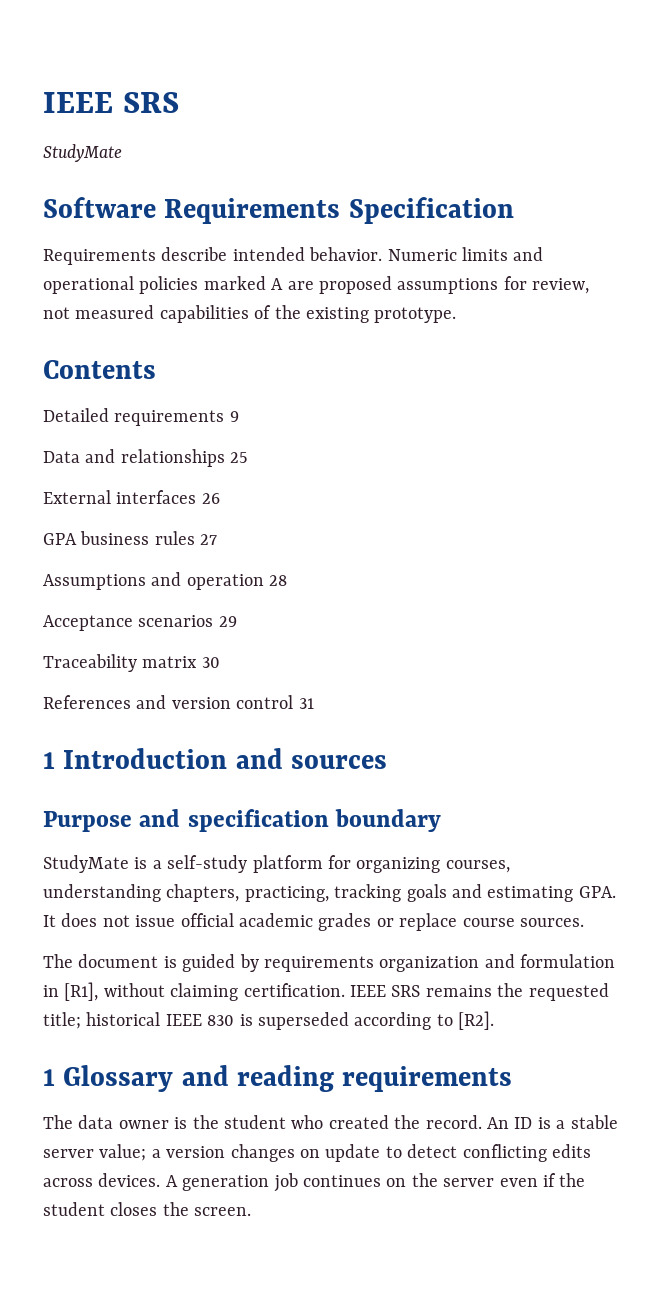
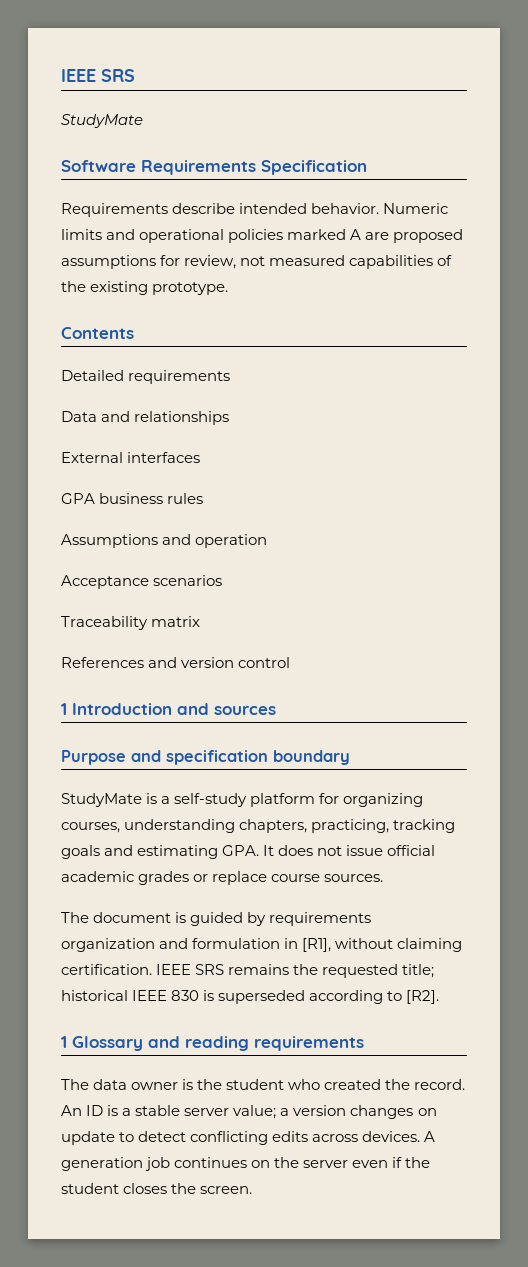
- Detailed requirements 9
+ Detailed requirements
- Data and relationships 25
+ Data and relationships
- External interfaces 26
+ External interfaces
- GPA business rules 27
+ GPA business rules
- Assumptions and operation 28
+ Assumptions and operation
- Acceptance scenarios 29
+ Acceptance scenarios
- Traceability matrix 30
+ Traceability matrix
- References and version control 31
+ References and version control

